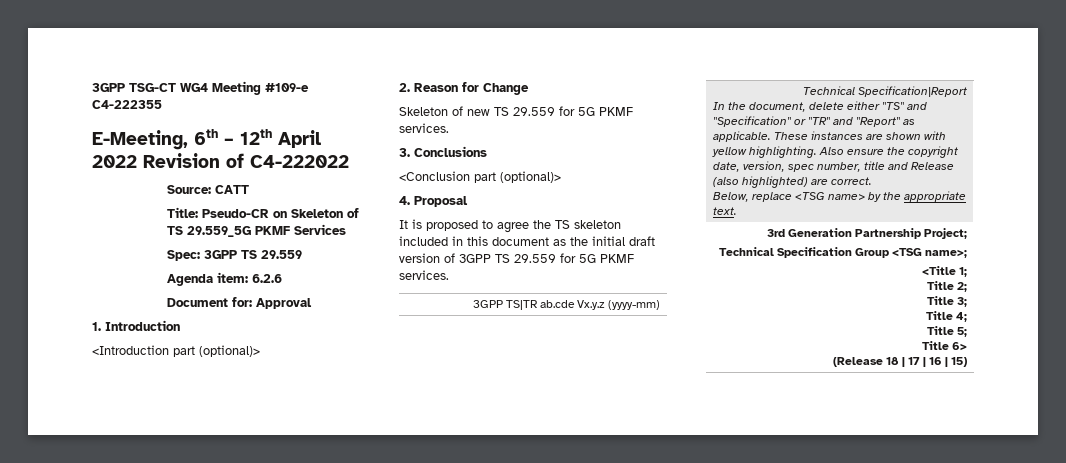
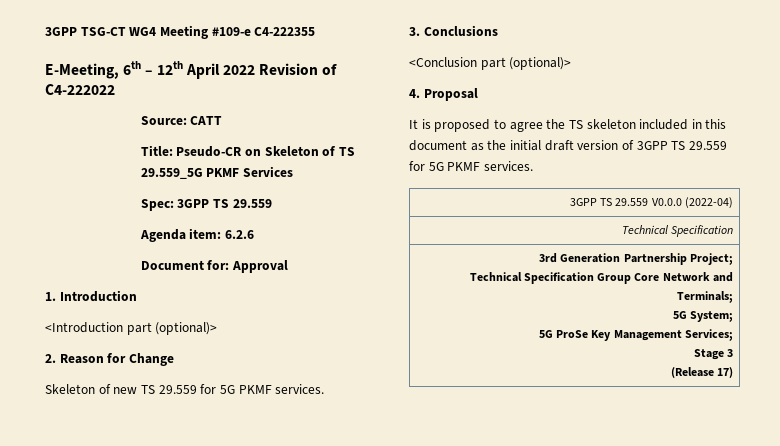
- 3GPP TS|TR ab.cde Vx.y.z (yyyy-mm)
- Technical Specification|Report
- In the document, delete either "TS" and "Specification" or "TR" and "Report" as applicable. These instances are shown with yellow highlighting. Also ensure the copyright date, version, spec number, title and Release (also highlighted) are correct.
- Below, replace <TSG name> by the appropriate text.
+ 3GPP TS 29.559 V0.0.0 (2022-04)
+ Technical Specification
  3rd Generation Partnership Project;
- Technical Specification Group <TSG name>;
- <Title 1;
- Title 2;
- Title 3;
- Title 4;
- Title 5;
- Title 6>
- (Release 18 | 17 | 16 | 15)
+ Technical Specification Group Core Network and Terminals;
+ 5G System;
+ 5G ProSe Key Management Services;
+ Stage 3
+ (Release 17)

